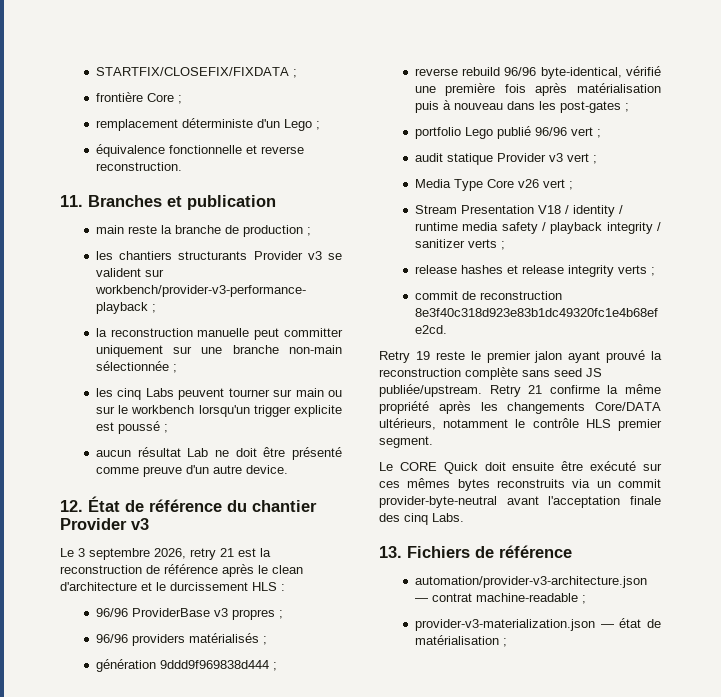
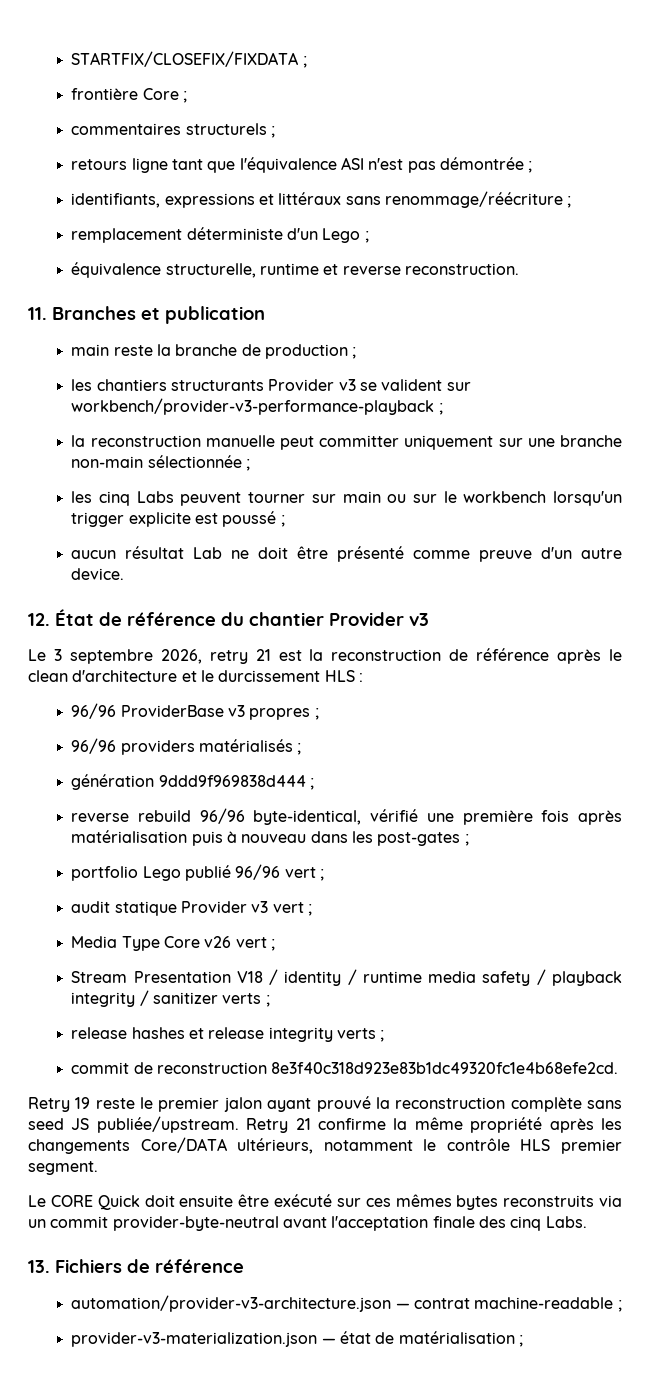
+ commentaires structurels ;
+ retours ligne tant que l'équivalence ASI n'est pas démontrée ;
+ identifiants, expressions et littéraux sans renommage/réécriture ;
- équivalence fonctionnelle et reverse reconstruction.
+ équivalence structurelle, runtime et reverse reconstruction.

